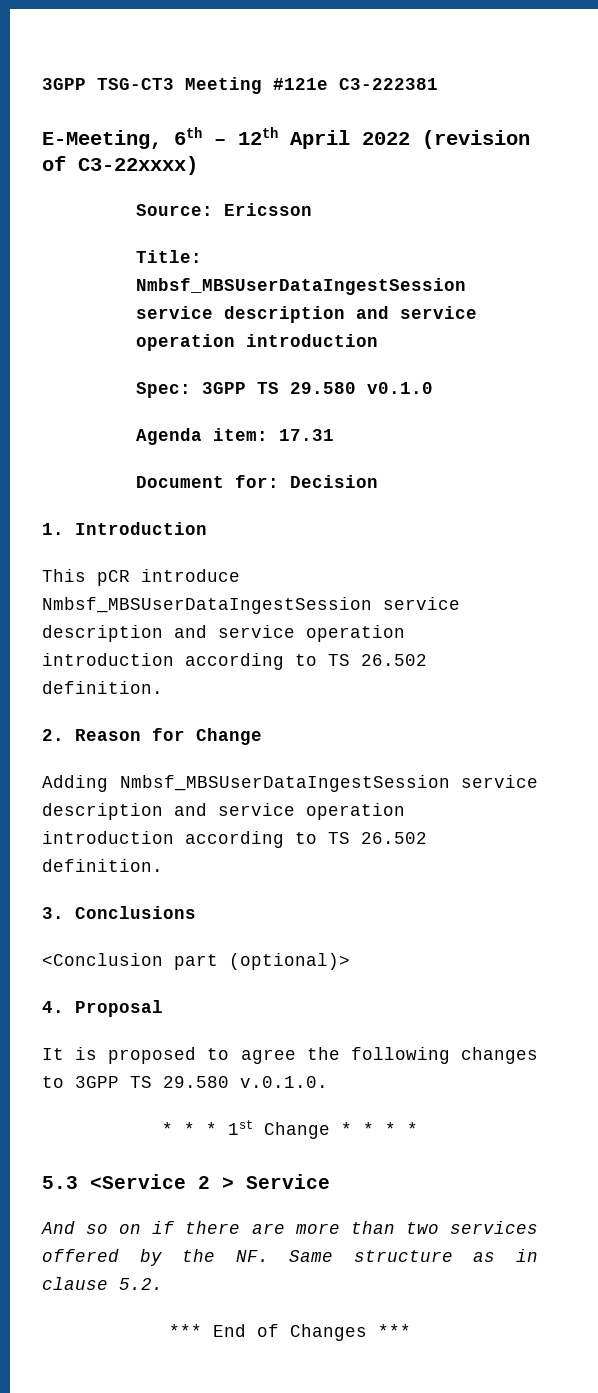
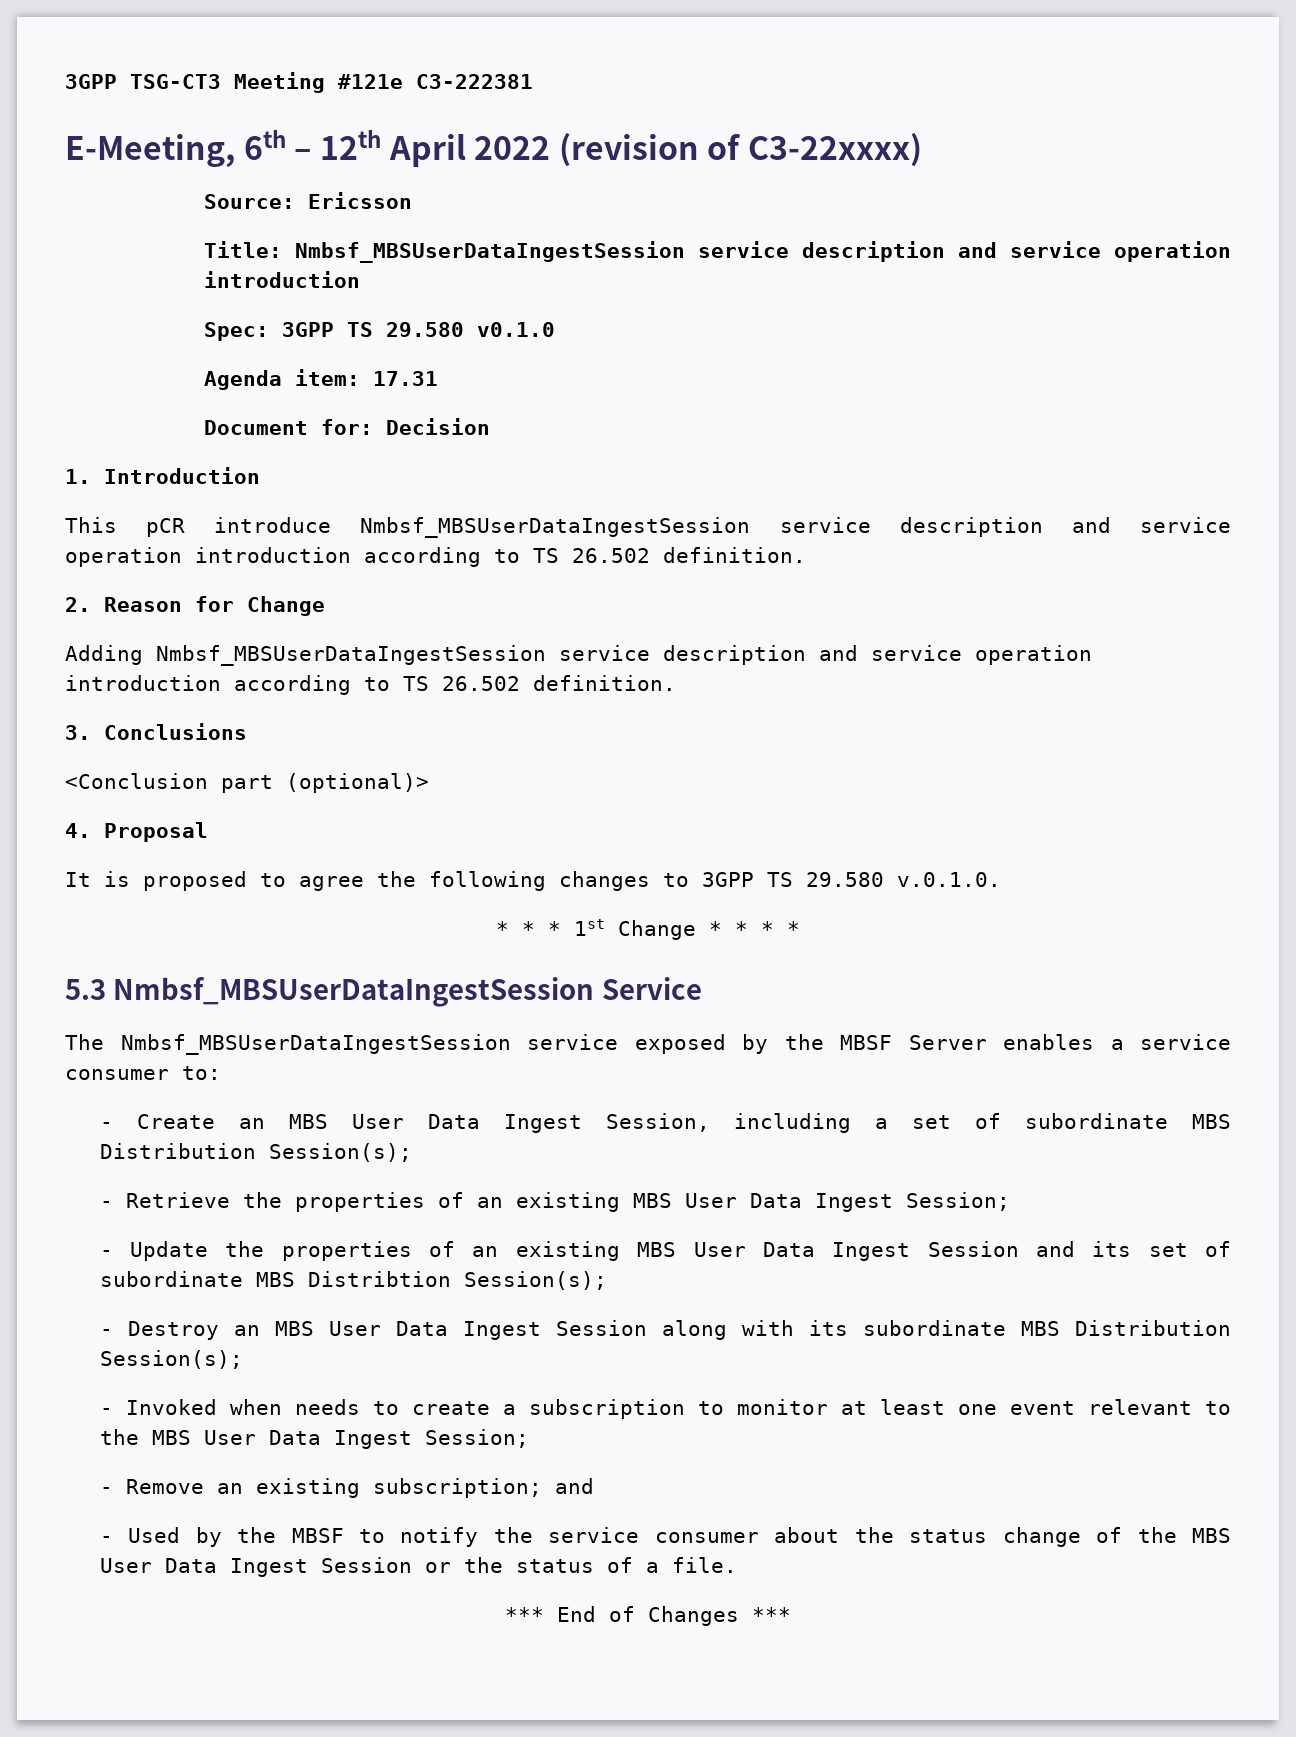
- 5.3 <Service 2 > Service
- And so on if there are more than two services offered by the NF. Same structure as in clause 5.2.
+ 5.3 Nmbsf_MBSUserDataIngestSession Service
+ The Nmbsf_MBSUserDataIngestSession service exposed by the MBSF Server enables a service consumer to:
+ - Create an MBS User Data Ingest Session, including a set of subordinate MBS Distribution Session(s);
+ - Retrieve the properties of an existing MBS User Data Ingest Session;
+ - Update the properties of an existing MBS User Data Ingest Session and its set of subordinate MBS Distribtion Session(s);
+ - Destroy an MBS User Data Ingest Session along with its subordinate MBS Distribution Session(s);
+ - Invoked when needs to create a subscription to monitor at least one event relevant to the MBS User Data Ingest Session;
+ - Remove an existing subscription; and
+ - Used by the MBSF to notify the service consumer about the status change of the MBS User Data Ingest Session or the status of a file.

